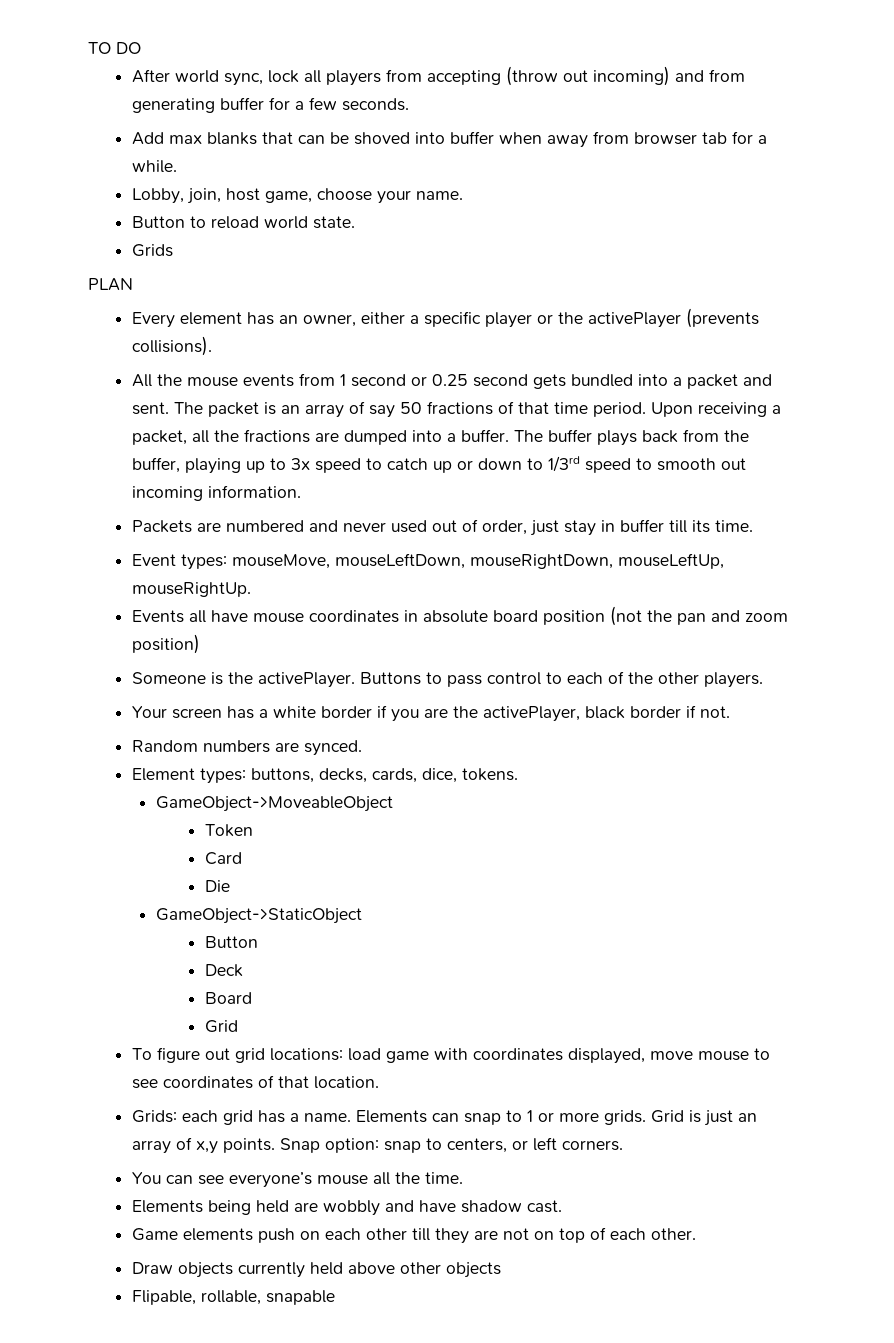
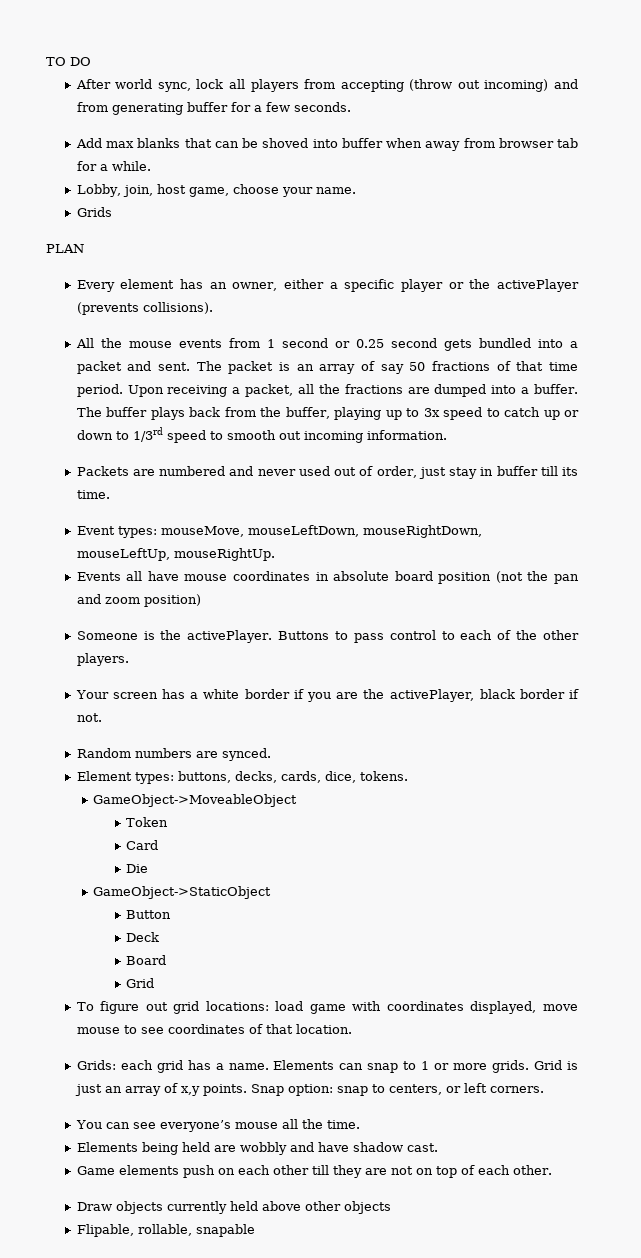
- Button to reload world state.

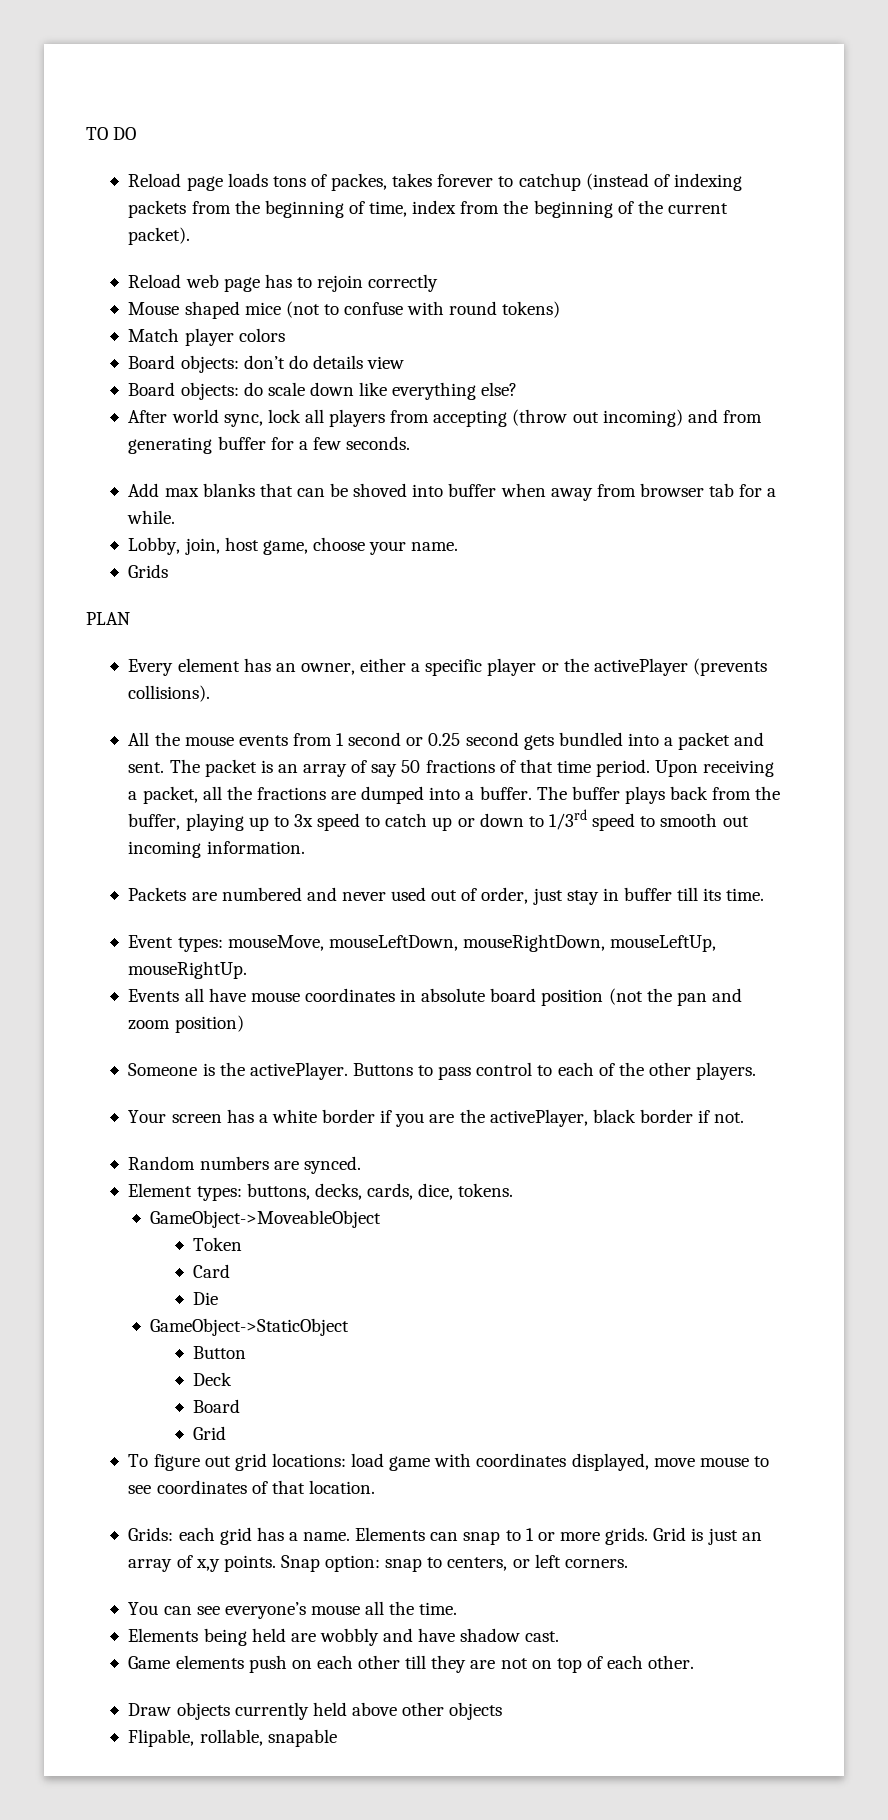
+ Reload page loads tons of packes, takes forever to catchup (instead of indexing packets from the beginning of time, index from the beginning of the current packet).
+ Reload web page has to rejoin correctly
+ Mouse shaped mice (not to confuse with round tokens)
+ Match player colors
+ Board objects: don’t do details view
+ Board objects: do scale down like everything else?

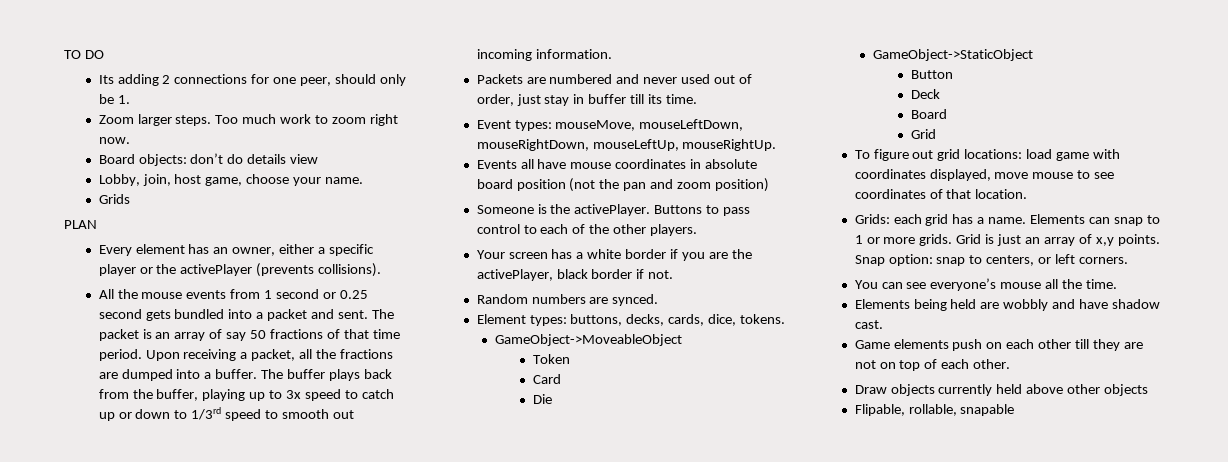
- Reload page loads tons of packes, takes forever to catchup (instead of indexing packets from the beginning of time, index from the beginning of the current packet).
- Reload web page has to rejoin correctly
- Mouse shaped mice (not to confuse with round tokens)
- Match player colors
+ Its adding 2 connections for one peer, should only be 1.
+ Zoom larger steps. Too much work to zoom right now.
- Board objects: do scale down like everything else?
- After world sync, lock all players from accepting (throw out incoming) and from generating buffer for a few seconds.
- Add max blanks that can be shoved into buffer when away from browser tab for a while.

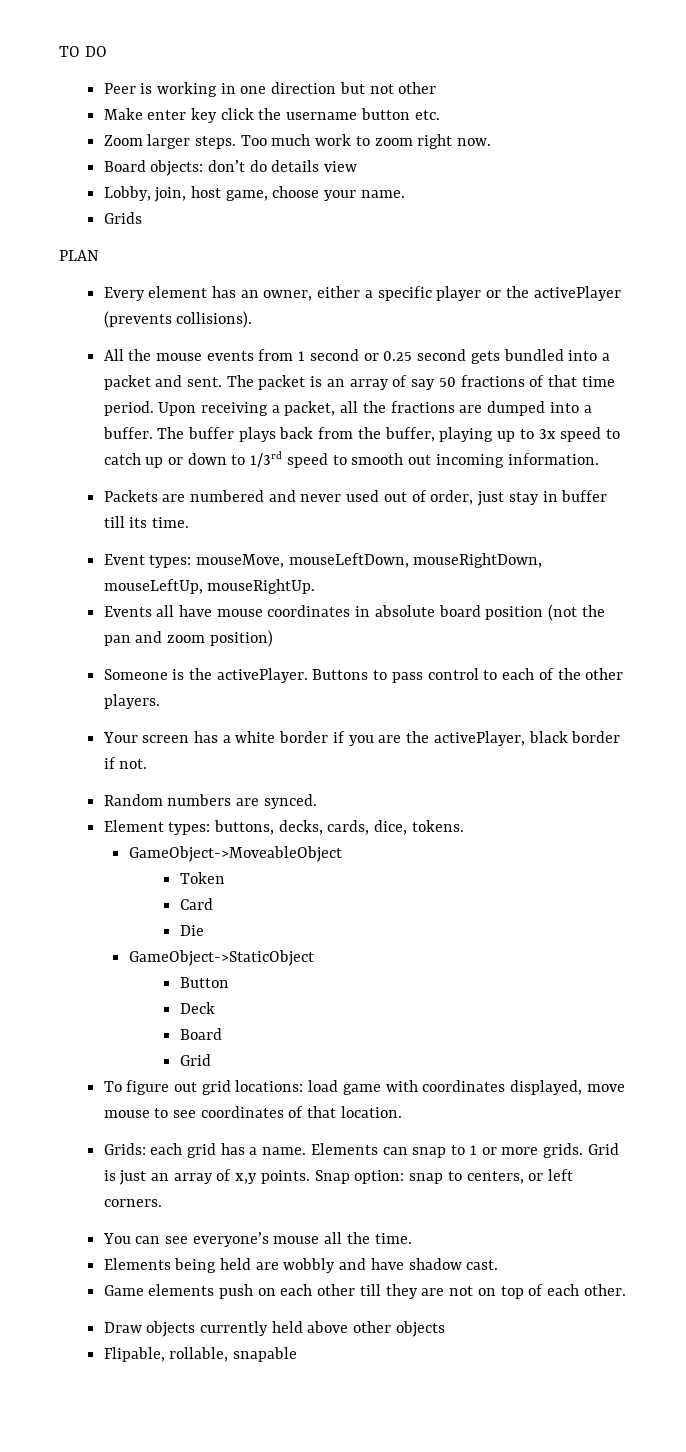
- Its adding 2 connections for one peer, should only be 1.
+ Peer is working in one direction but not other
+ Make enter key click the username button etc.

